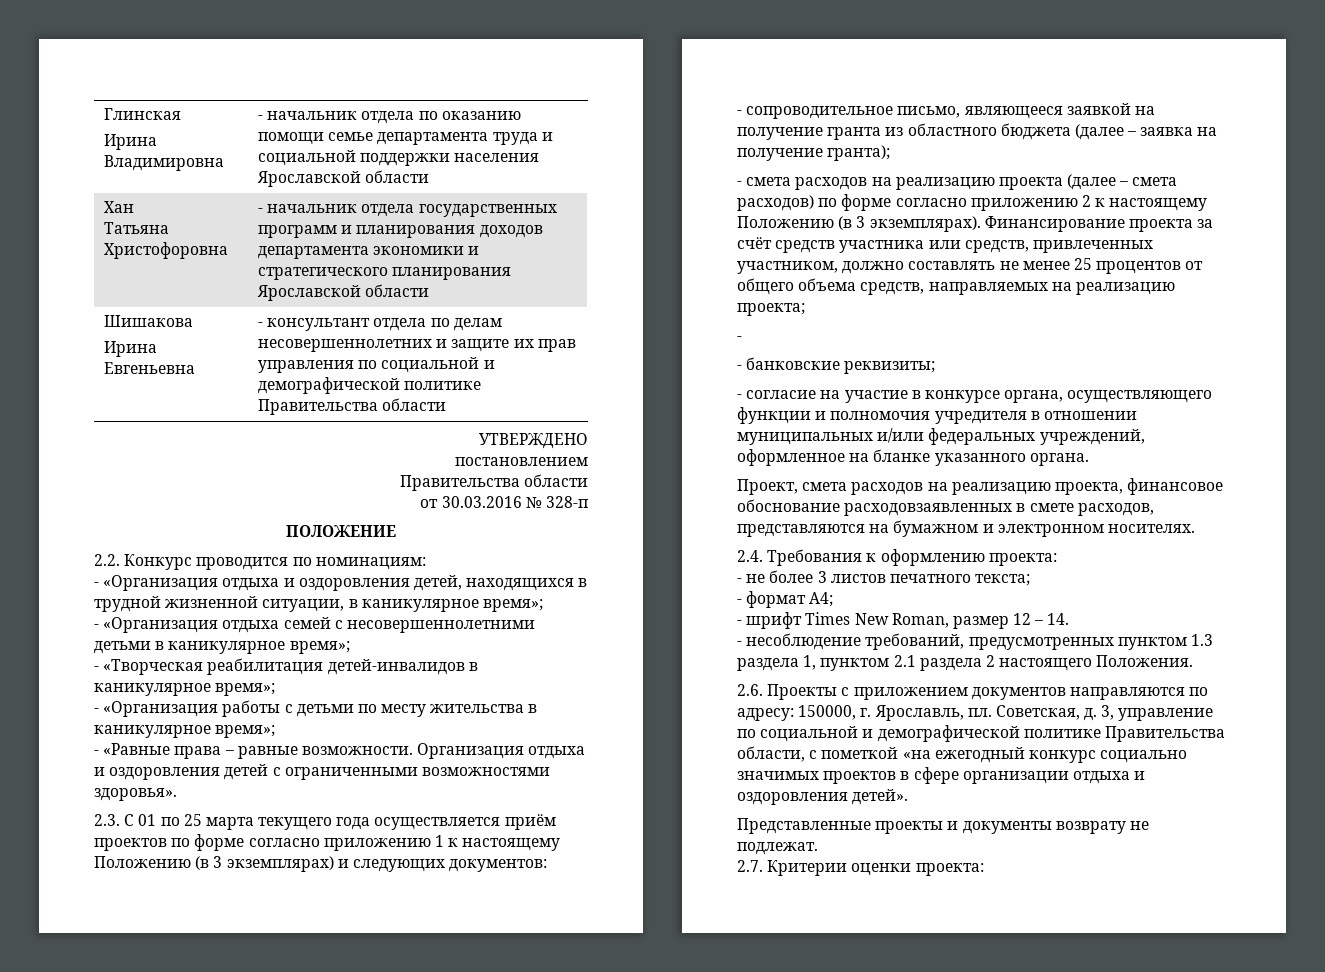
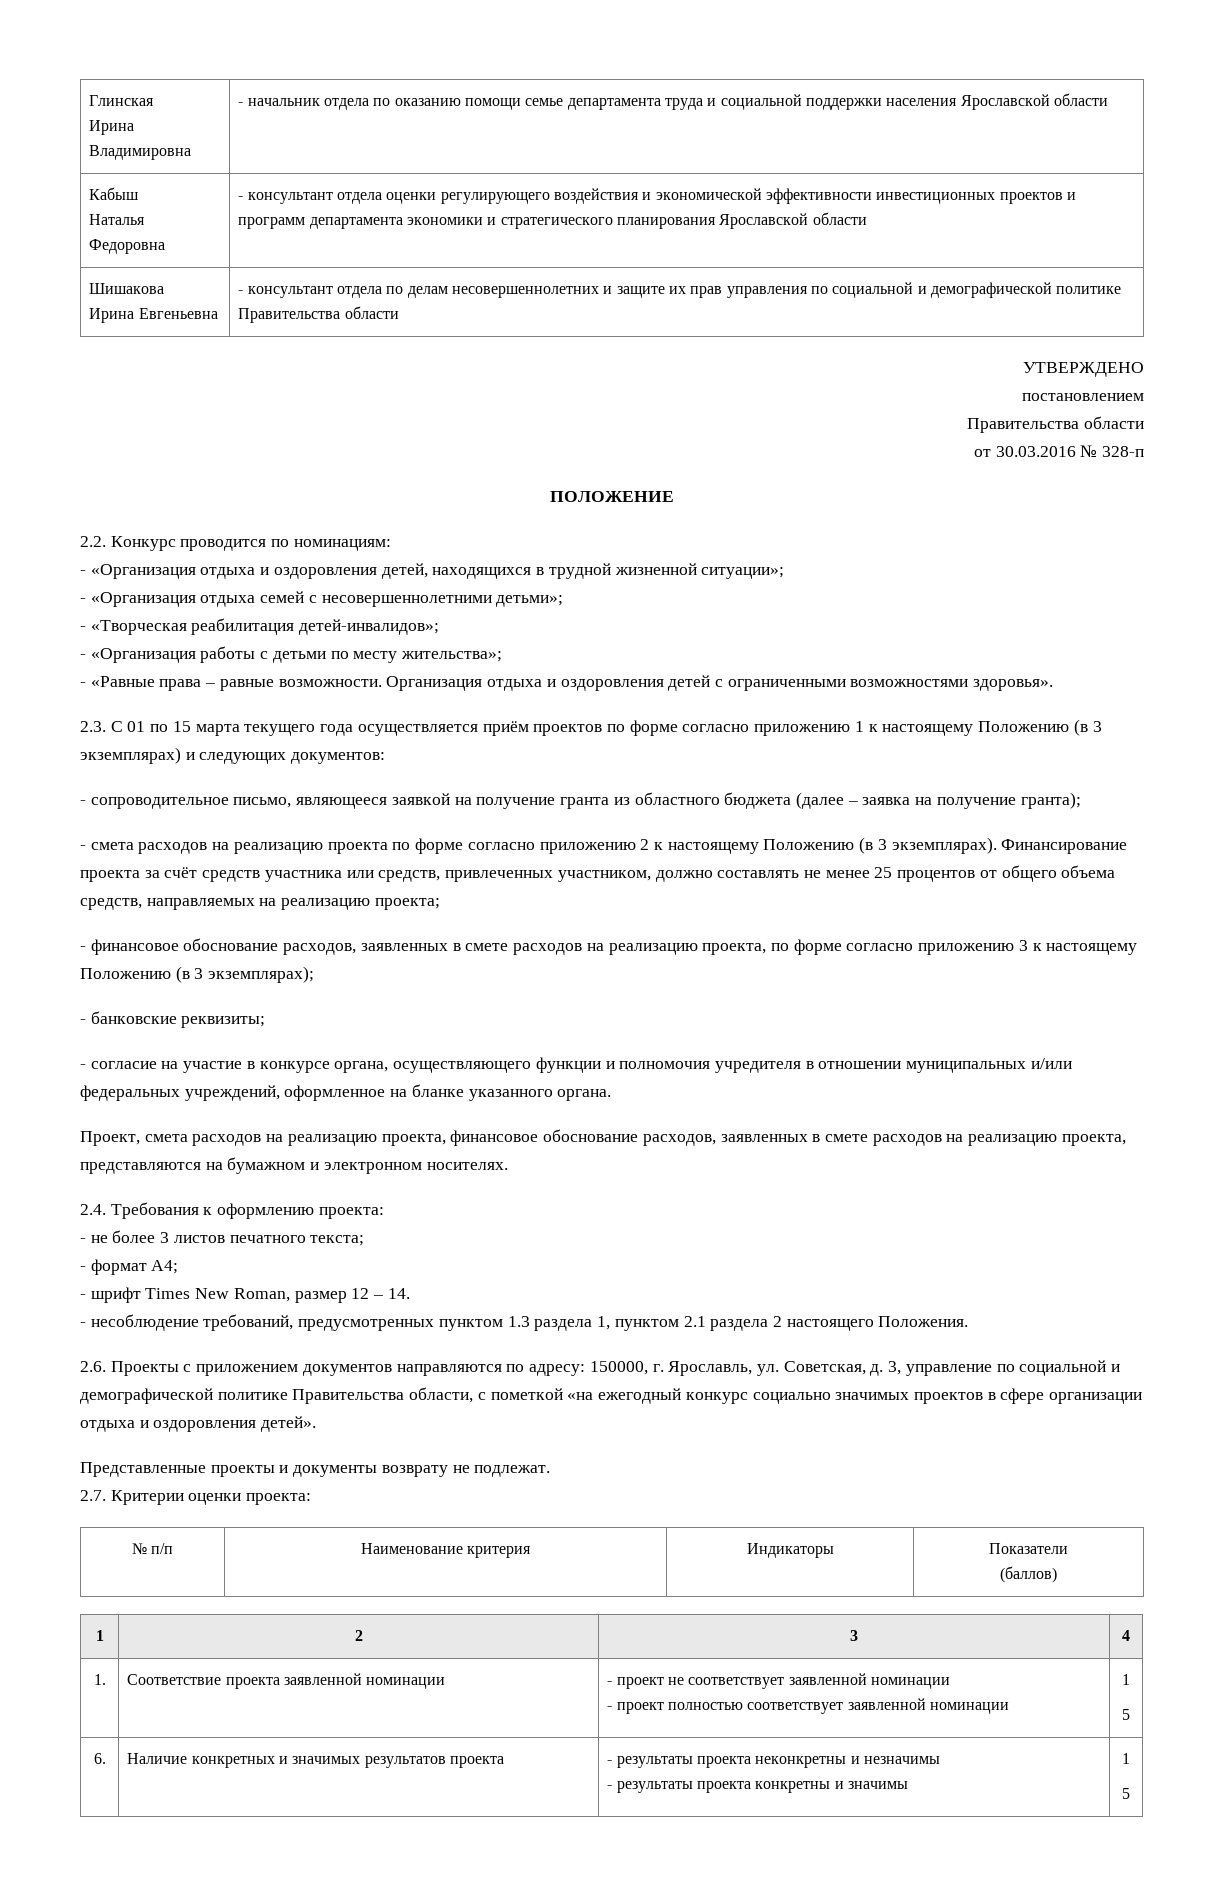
- Хан
- Татьяна Христофоровна | - начальник отдела государственных программ и планирования доходов департамента экономики и стратегического планирования Ярославской области
+ Кабыш
+ Наталья Федоровна | - консультант отдела оценки регулирующего воздействия и экономической эффективности инвестиционных проектов и программ департамента экономики и стратегического планирования Ярославской области
- - «Организация отдыха и оздоровления детей, находящихся в трудной жизненной ситуации, в каникулярное время»;
+ - «Организация отдыха и оздоровления детей, находящихся в трудной жизненной ситуации»;
- - «Организация отдыха семей с несовершеннолетними детьми в каникулярное время»;
+ - «Организация отдыха семей с несовершеннолетними детьми»;
- - «Творческая реабилитация детей-инвалидов в каникулярное время»;
+ - «Творческая реабилитация детей-инвалидов»;
- - «Организация работы с детьми по месту жительства в каникулярное время»;
+ - «Организация работы с детьми по месту жительства»;
- 2.3. С 01 по 25 марта текущего года осуществляется приём проектов по форме согласно приложению 1 к настоящему Положению (в 3 экземплярах) и следующих документов:
+ 2.3. С 01 по 15 марта текущего года осуществляется приём проектов по форме согласно приложению 1 к настоящему Положению (в 3 экземплярах) и следующих документов:
- - смета расходов на реализацию проекта (далее – смета расходов) по форме согласно приложению 2 к настоящему Положению (в 3 экземплярах).
+ - смета расходов на реализацию проекта по форме согласно приложению 2 к настоящему Положению (в 3 экземплярах).
  Финансирование проекта за счёт средств участника или средств, привлеченных участником, должно составлять не менее 25 процентов от общего объема средств, направляемых на реализацию проекта;
- -
+ - финансовое обоснование расходов, заявленных в смете расходов на реализацию проекта, по форме согласно приложению 3 к настоящему Положению (в 3 экземплярах);
- Проект, смета расходов на реализацию проекта, финансовое обоснование расходовзаявленных в смете расходов, представляются на бумажном и электронном носителях.
+ Проект, смета расходов на реализацию проекта, финансовое обоснование расходов, заявленных в смете расходов на реализацию проекта, представляются на бумажном и электронном носителях.
- 2.6. Проекты с приложением документов направляются по адресу: 150000, г. Ярославль, пл. Советская, д.
+ 2.6. Проекты с приложением документов направляются по адресу: 150000, г. Ярославль, ул. Советская, д.
+ № п/п | Наименование критерия | Индикаторы | Показатели
+ (баллов)
+ 1 | 2 | 3 | 4
+ 1. | Соответствие проекта заявленной номинации | - проект не соответствует заявленной номинации
+ - проект полностью соответствует заявленной номинации | 1
+ 5
+ 6. | Наличие конкретных и значимых результатов проекта | - результаты проекта неконкретны и незначимы
+ - результаты проекта конкретны и значимы | 1
+ 5

